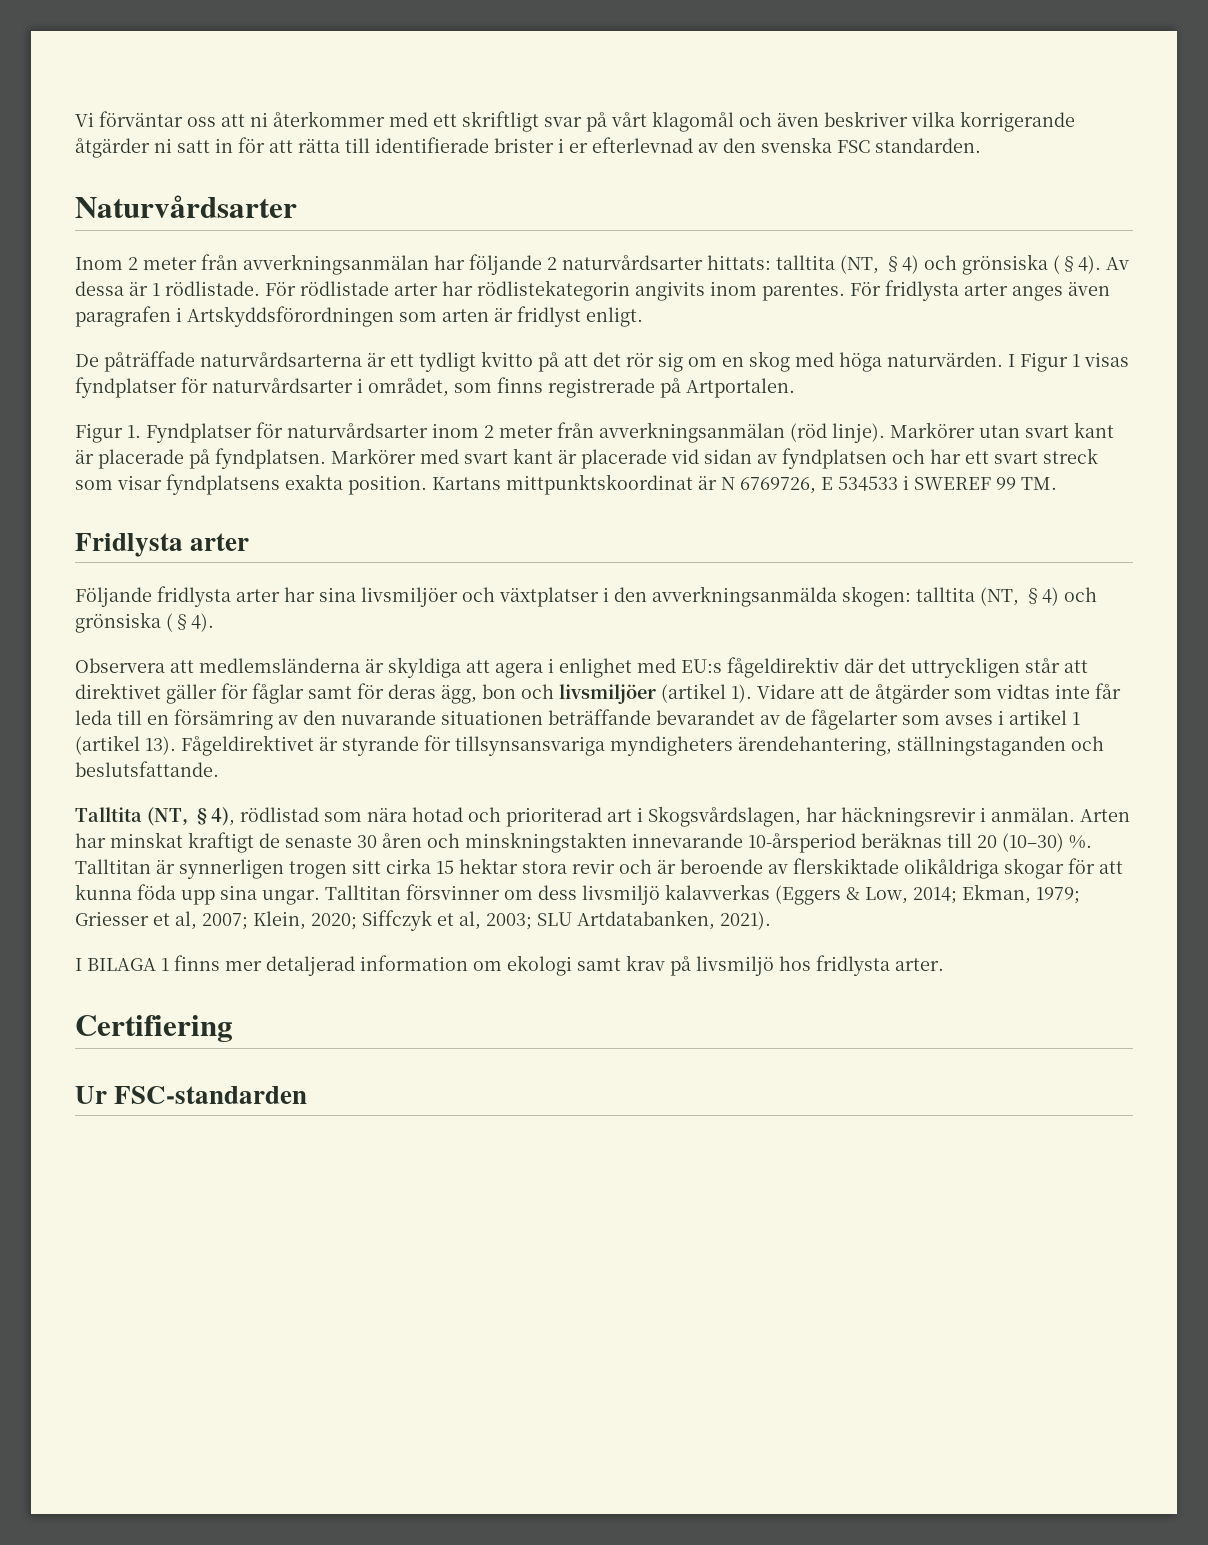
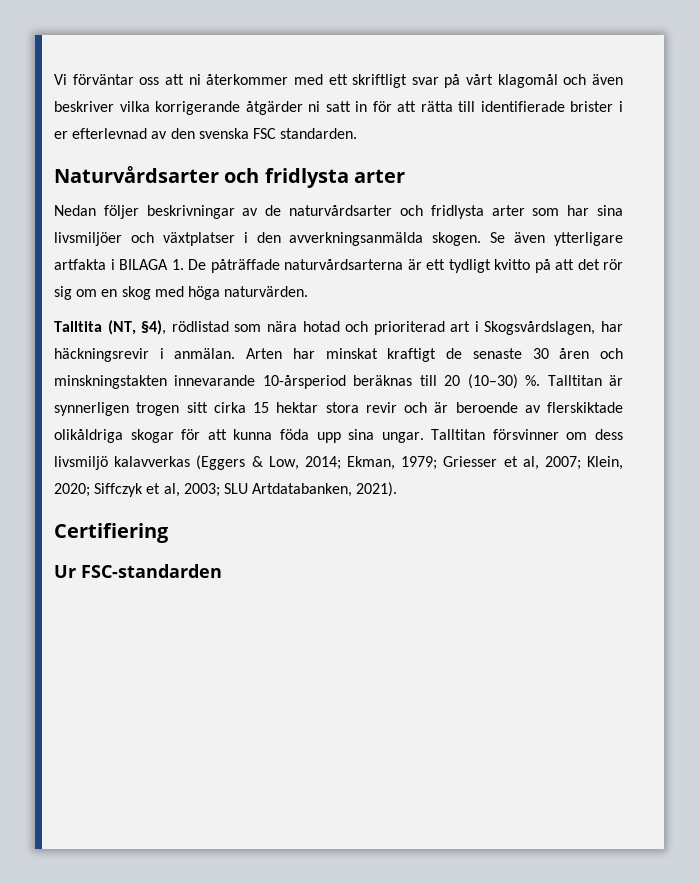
- Naturvårdsarter
- Inom 2 meter från avverkningsanmälan har följande 2 naturvårdsarter hittats: talltita (NT, §4) och grönsiska (§4). Av dessa är 1 rödlistade. För rödlistade arter har rödlistekategorin angivits inom parentes. För fridlysta arter anges även paragrafen i Artskyddsförordningen som arten är fridlyst enligt.
- De påträffade naturvårdsarterna är ett tydligt kvitto på att det rör sig om en skog med höga naturvärden. I Figur 1 visas fyndplatser för naturvårdsarter i området, som finns registrerade på Artportalen.
- Figur 1. Fyndplatser för naturvårdsarter inom 2 meter från avverkningsanmälan (röd linje). Markörer utan svart kant är placerade på fyndplatsen. Markörer med svart kant är placerade vid sidan av fyndplatsen och har ett svart streck som visar fyndplatsens exakta position. Kartans mittpunktskoordinat är N 6769726, E 534533 i SWEREF 99 TM.
- Fridlysta arter
- Följande fridlysta arter har sina livsmiljöer och växtplatser i den avverkningsanmälda skogen: talltita (NT, §4) och grönsiska (§4).
- Observera att medlemsländerna är skyldiga att agera i enlighet med EU:s fågeldirektiv där det uttryckligen står att direktivet gäller för fåglar samt för deras ägg, bon och livsmiljöer (artikel 1). Vidare att de åtgärder som vidtas inte får leda till en försämring av den nuvarande situationen beträffande bevarandet av de fågelarter som avses i artikel 1 (artikel 13). Fågeldirektivet är styrande för tillsynsansvariga myndigheters ärendehantering, ställningstaganden och beslutsfattande.
+ Naturvårdsarter och fridlysta arter
+ Nedan följer beskrivningar av de naturvårdsarter och fridlysta arter som har sina livsmiljöer och växtplatser i den avverkningsanmälda skogen. Se även ytterligare artfakta i BILAGA 1. De påträffade naturvårdsarterna är ett tydligt kvitto på att det rör sig om en skog med höga naturvärden.
- I BILAGA 1 finns mer detaljerad information om ekologi samt krav på livsmiljö hos fridlysta arter.

